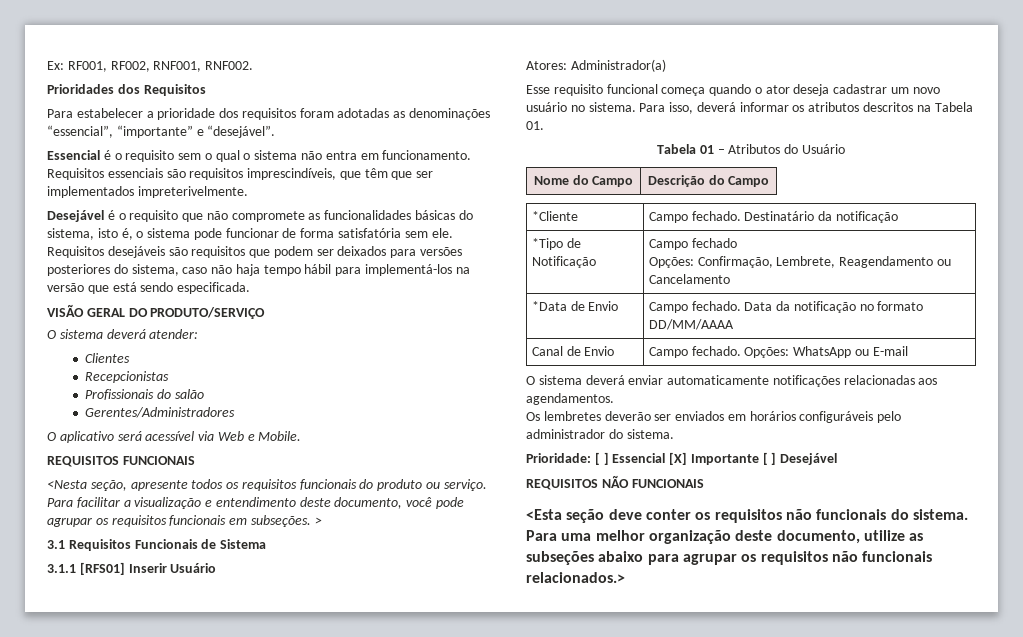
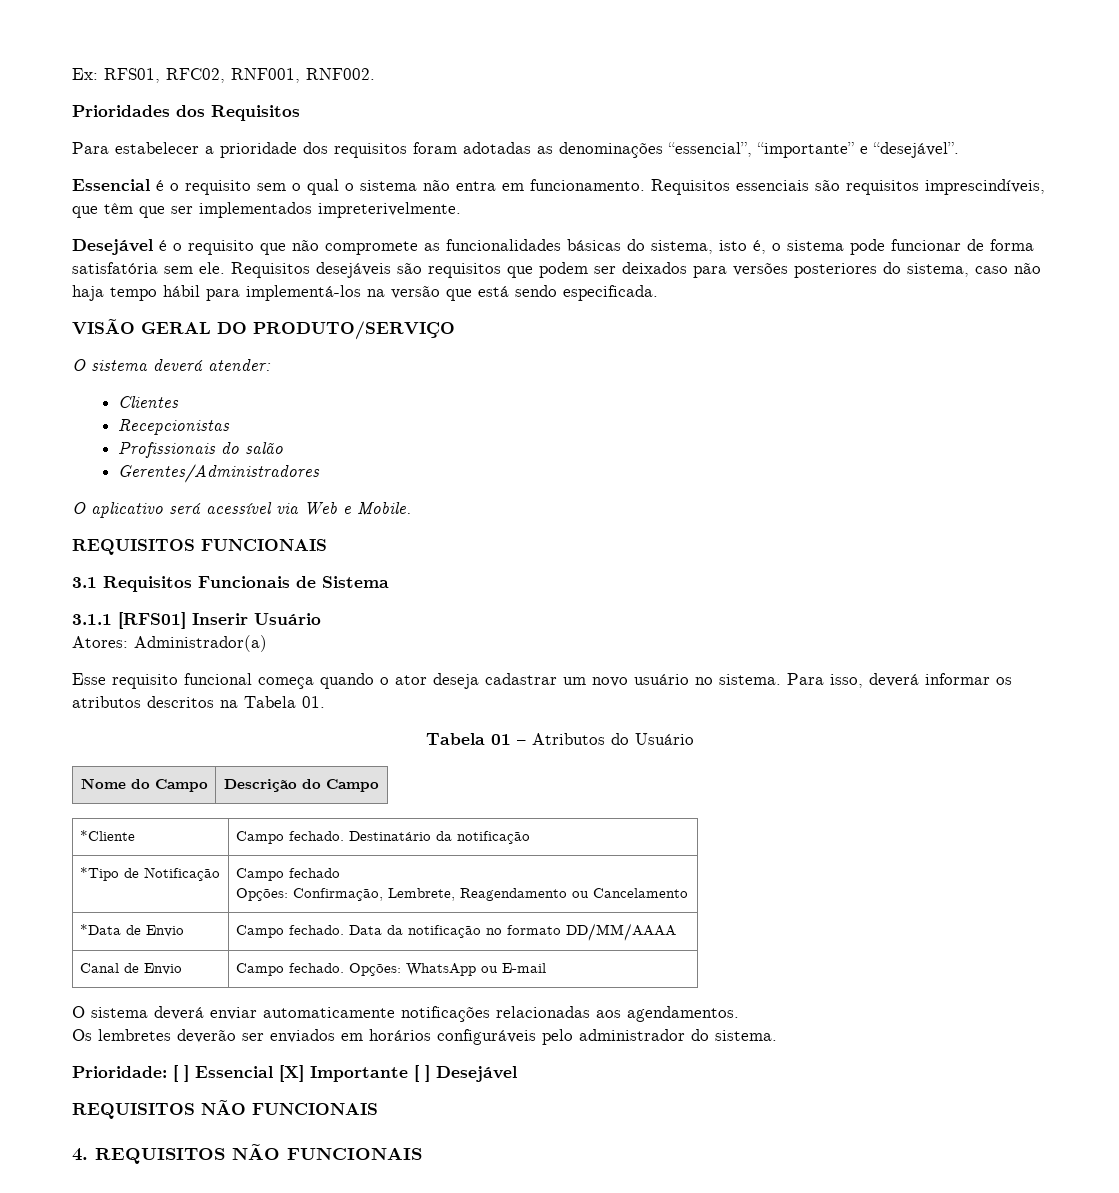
- Ex: RF001, RF002, RNF001, RNF002.
+ Ex: RFS01, RFC02, RNF001, RNF002.
- <Nesta seção, apresente todos os requisitos funcionais do produto ou serviço. Para facilitar a visualização e entendimento deste documento, você pode agrupar os requisitos funcionais em subseções. >
- <Esta seção deve conter os requisitos não funcionais do sistema. Para uma melhor organização deste documento, utilize as subseções abaixo para agrupar os requisitos não funcionais relacionados.>
+ 4. REQUISITOS NÃO FUNCIONAIS

